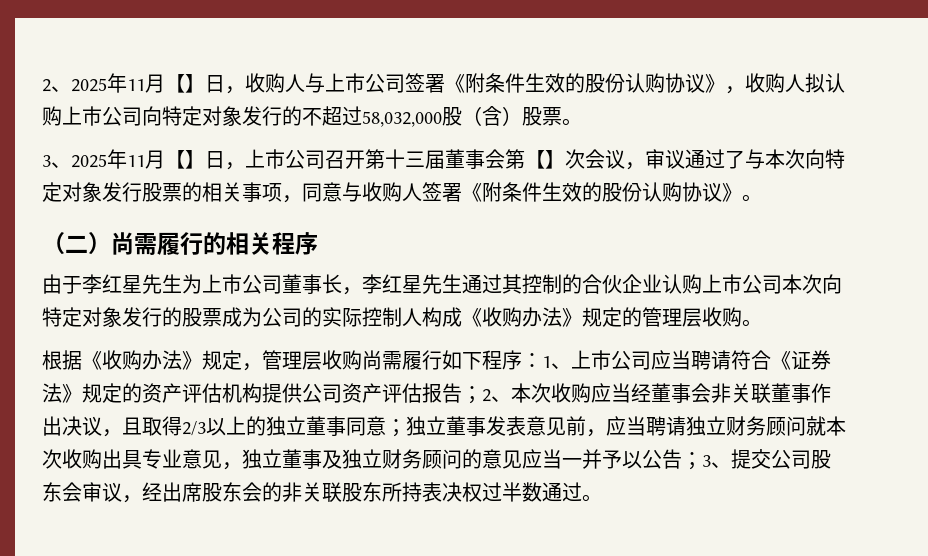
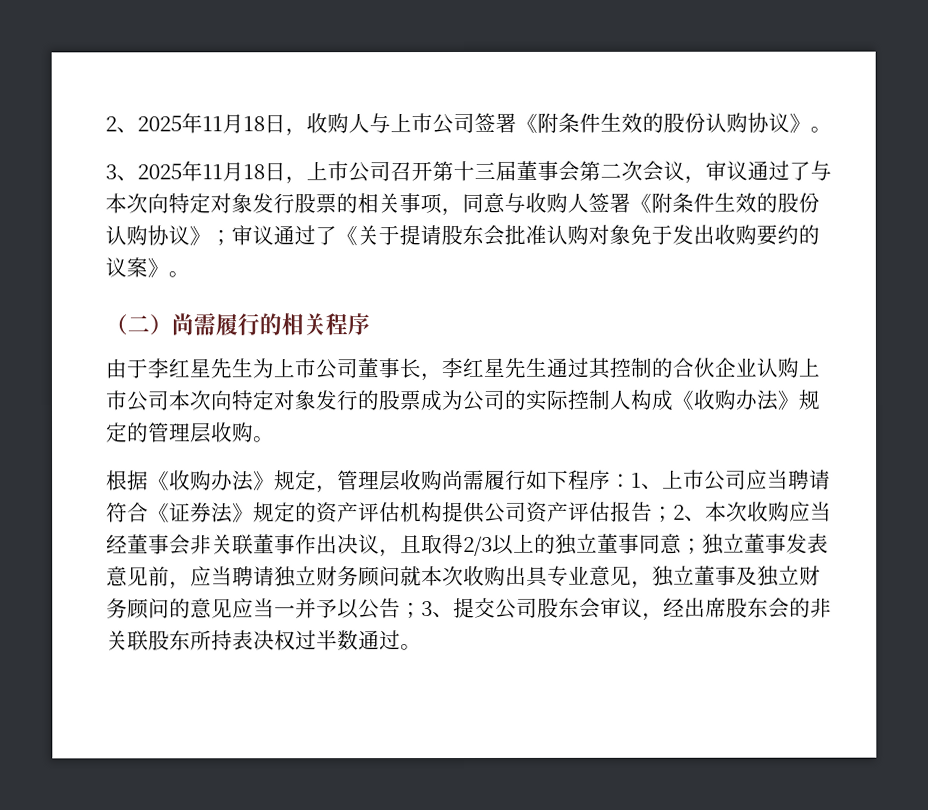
- 2、2025年11月【】日，收购人与上市公司签署《附条件生效的股份认购协议》，收购人拟认购上市公司向特定对象发行的不超过58,032,000股（含）股票。
+ 2、2025年11月18日，收购人与上市公司签署《附条件生效的股份认购协议》。
- 3、2025年11月【】日，上市公司召开第十三届董事会第【】次会议，审议通过了与本次向特定对象发行股票的相关事项，同意与收购人签署《附条件生效的股份认购协议》。
+ 3、2025年11月18日，上市公司召开第十三届董事会第二次会议，审议通过了与本次向特定对象发行股票的相关事项，同意与收购人签署《附条件生效的股份认购协议》；审议通过了《关于提请股东会批准认购对象免于发出收购要约的议案》。

